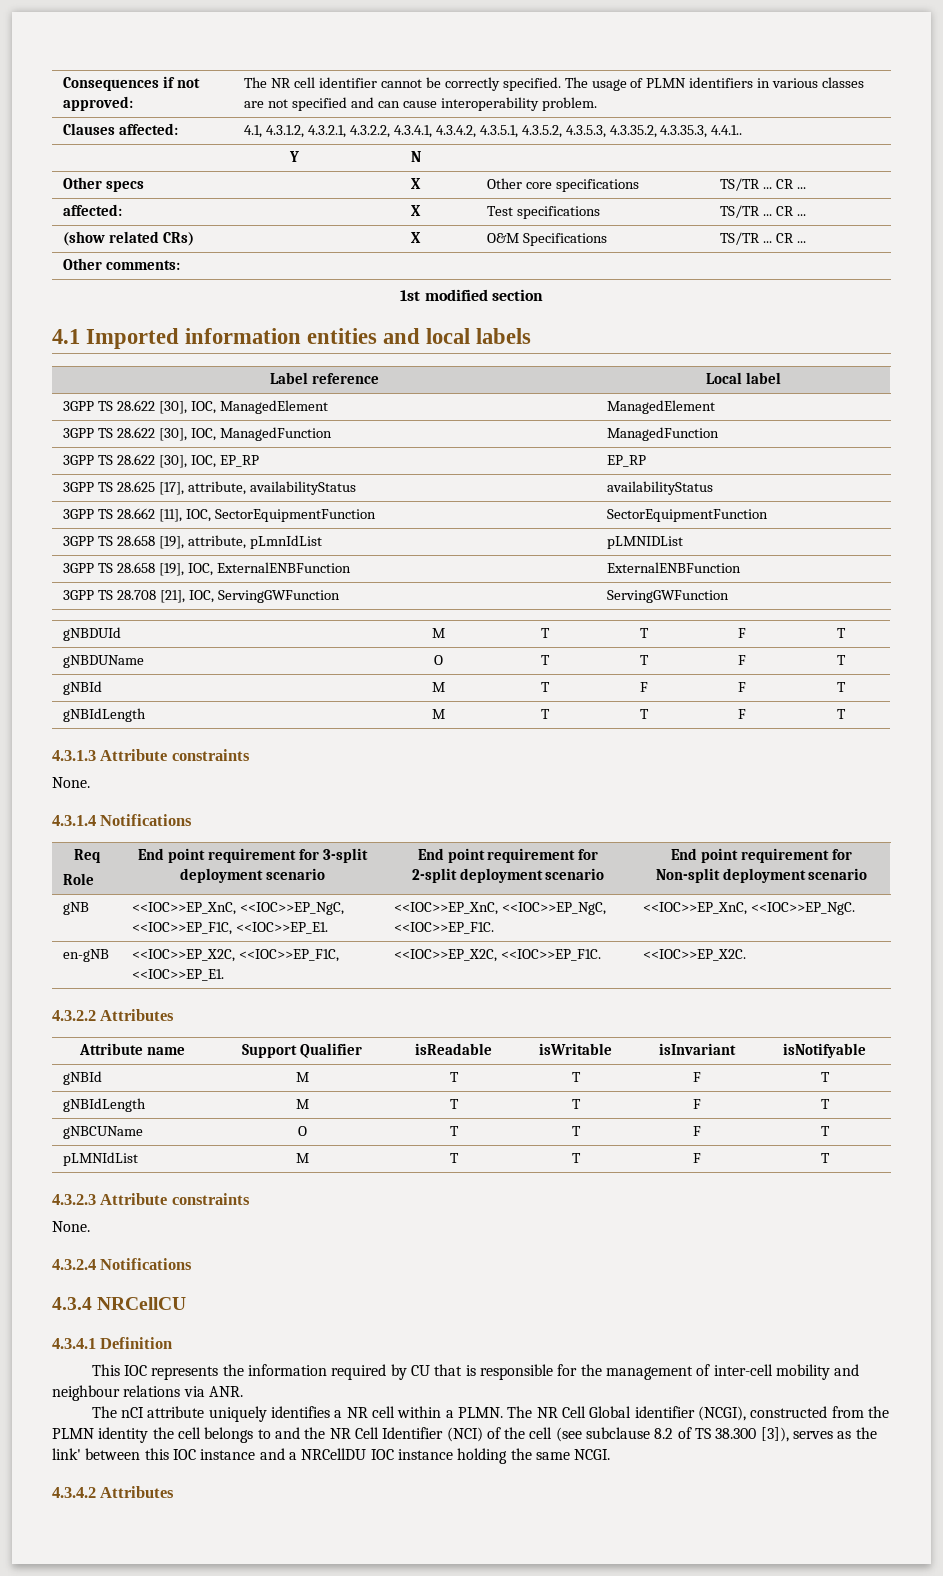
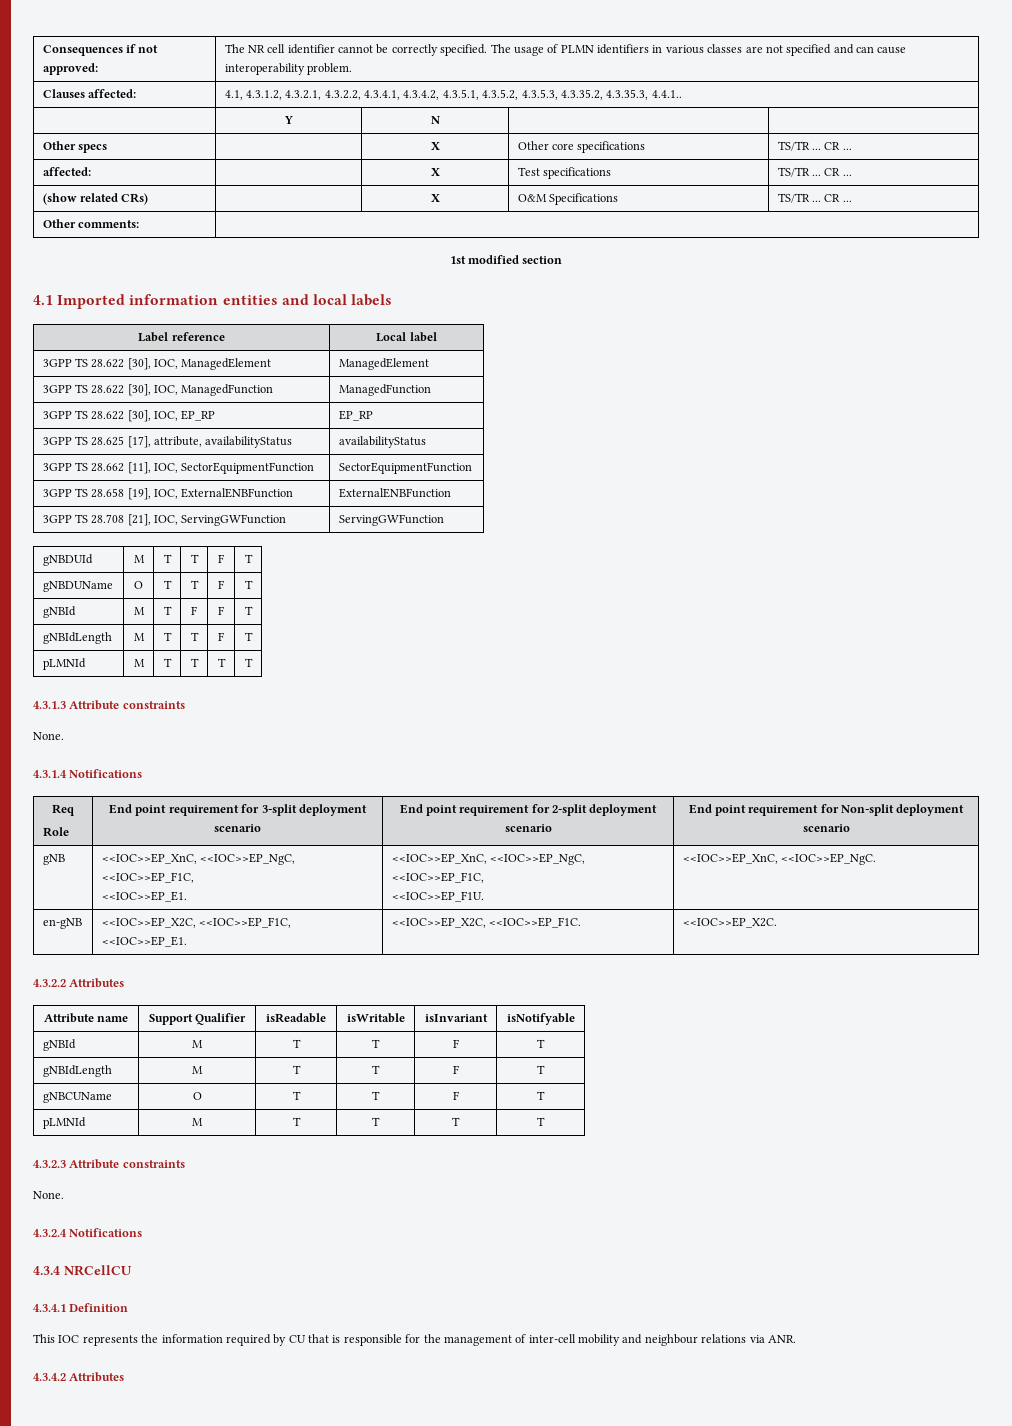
- 3GPP TS 28.658 [19], attribute, pLmnIdList | pLMNIDList
  gNBId | M | T | F | F | T
  gNBIdLength | M | T | T | F | T
+ pLMNId | M | T | T | T | T
- gNB | <<IOC>>EP_XnC, <<IOC>>EP_NgC, <<IOC>>EP_F1C, <<IOC>>EP_E1. | <<IOC>>EP_XnC, <<IOC>>EP_NgC, <<IOC>>EP_F1C. | <<IOC>>EP_XnC, <<IOC>>EP_NgC.
+ gNB | <<IOC>>EP_XnC, <<IOC>>EP_NgC, <<IOC>>EP_F1C,
+ <<IOC>>EP_E1. | <<IOC>>EP_XnC, <<IOC>>EP_NgC, <<IOC>>EP_F1C,
+ <<IOC>>EP_F1U. | <<IOC>>EP_XnC, <<IOC>>EP_NgC.
  gNBCUName | O | T | T | F | T
- pLMNIdList | M | T | T | F | T
+ pLMNId | M | T | T | T | T
- The nCI attribute uniquely identifies a NR cell within a PLMN. The NR Cell Global identifier (NCGI), constructed from the PLMN identity the cell belongs to and the NR Cell Identifier (NCI) of the cell (see subclause 8.2 of TS 38.300 [3]), serves as the link' between this IOC instance and a NRCellDU IOC instance holding the same NCGI.

